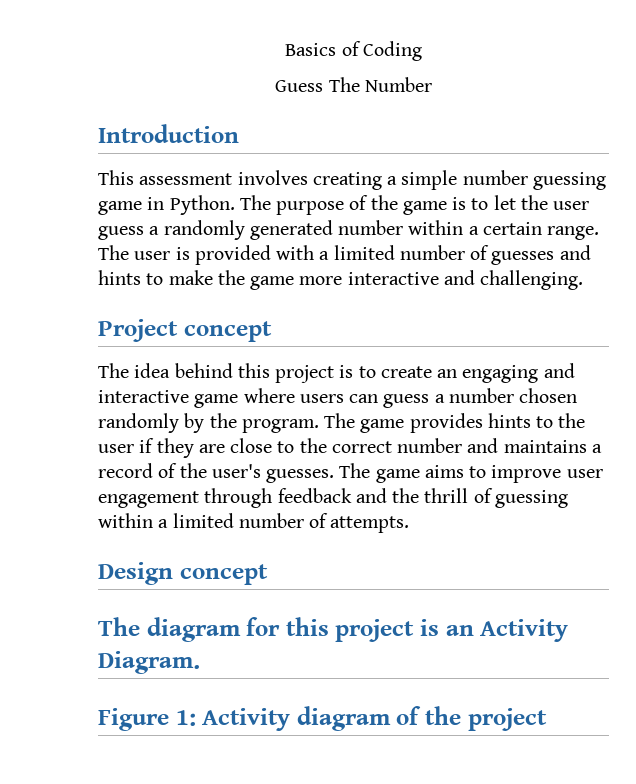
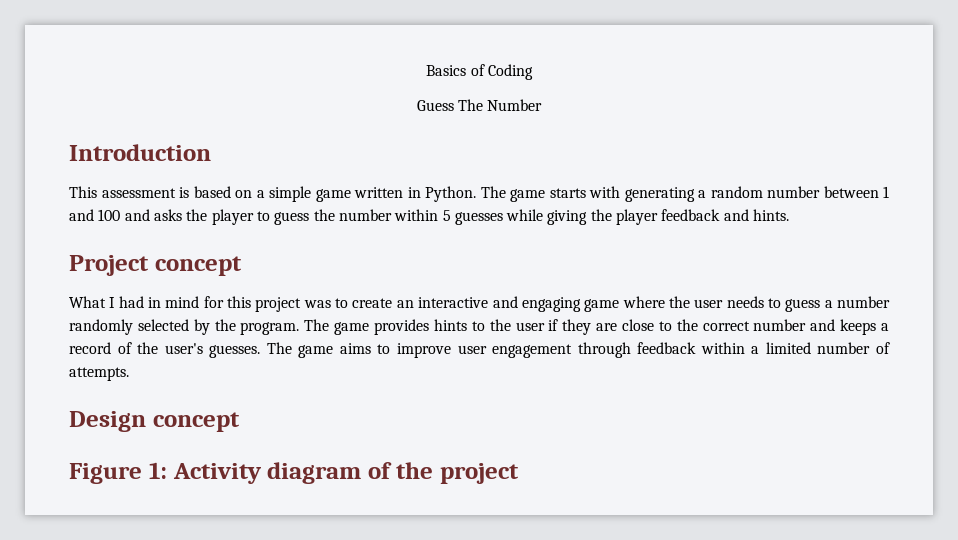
- This assessment involves creating a simple number guessing game in Python. The purpose of the game is to let the user guess a randomly generated number within a certain range. The user is provided with a limited number of guesses and hints to make the game more interactive and challenging.
+ This assessment is based on a simple game written in Python. The game starts with generating a random number between 1 and 100 and asks the player to guess the number within 5 guesses while giving the player feedback and hints.
  Project concept
- The idea behind this project is to create an engaging and interactive game where users can guess a number chosen randomly by the program.
+ What I had in mind for this project was to create an interactive and engaging game where the user needs to guess a number randomly selected by the program.
- The game provides hints to the user if they are close to the correct number and maintains a record of the user's guesses.
+ The game provides hints to the user if they are close to the correct number and keeps a record of the user's guesses.
- The game aims to improve user engagement through feedback and the thrill of guessing within a limited number of attempts.
+ The game aims to improve user engagement through feedback within a limited number of attempts.
- The diagram for this project is an Activity Diagram.

